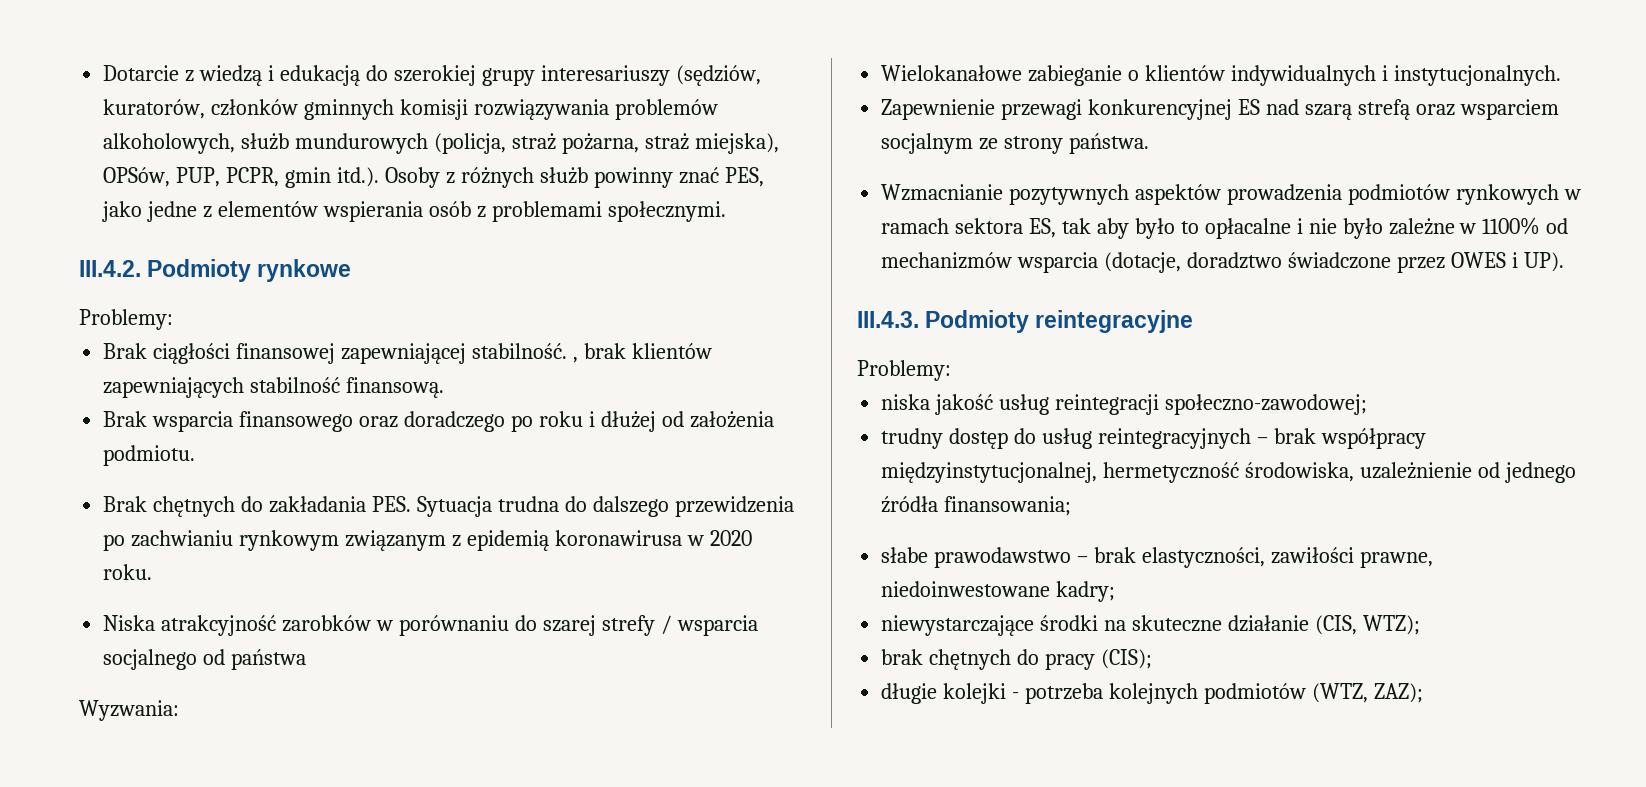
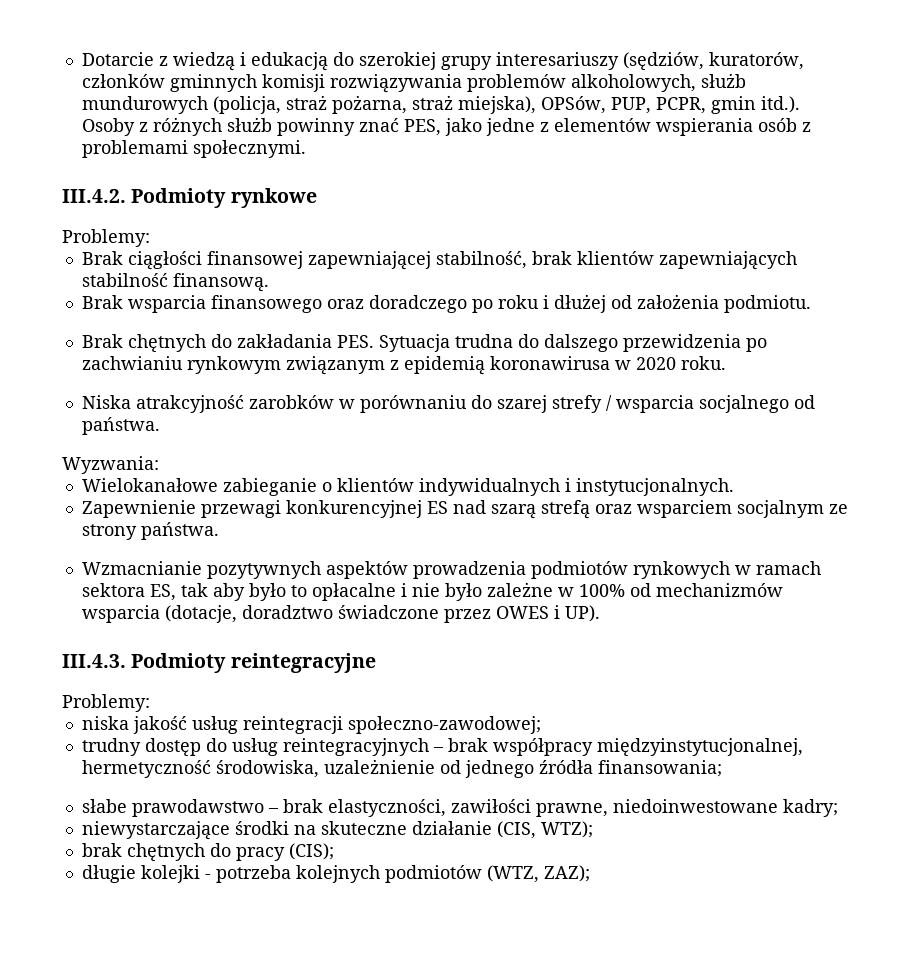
- Brak ciągłości finansowej zapewniającej stabilność. , brak klientów zapewniających stabilność finansową.
+ Brak ciągłości finansowej zapewniającej stabilność, brak klientów zapewniających stabilność finansową.
- Niska atrakcyjność zarobków w porównaniu do szarej strefy / wsparcia socjalnego od państwa
+ Niska atrakcyjność zarobków w porównaniu do szarej strefy / wsparcia socjalnego od państwa.
- Wzmacnianie pozytywnych aspektów prowadzenia podmiotów rynkowych w ramach sektora ES, tak aby było to opłacalne i nie było zależne w 1100% od mechanizmów wsparcia (dotacje, doradztwo świadczone przez OWES i UP).
+ Wzmacnianie pozytywnych aspektów prowadzenia podmiotów rynkowych w ramach sektora ES, tak aby było to opłacalne i nie było zależne w 100% od mechanizmów wsparcia (dotacje, doradztwo świadczone przez OWES i UP).

